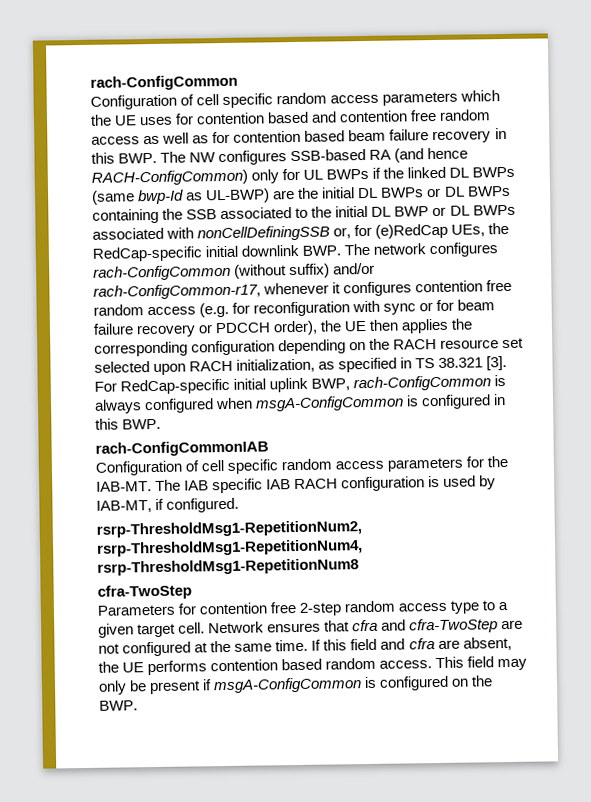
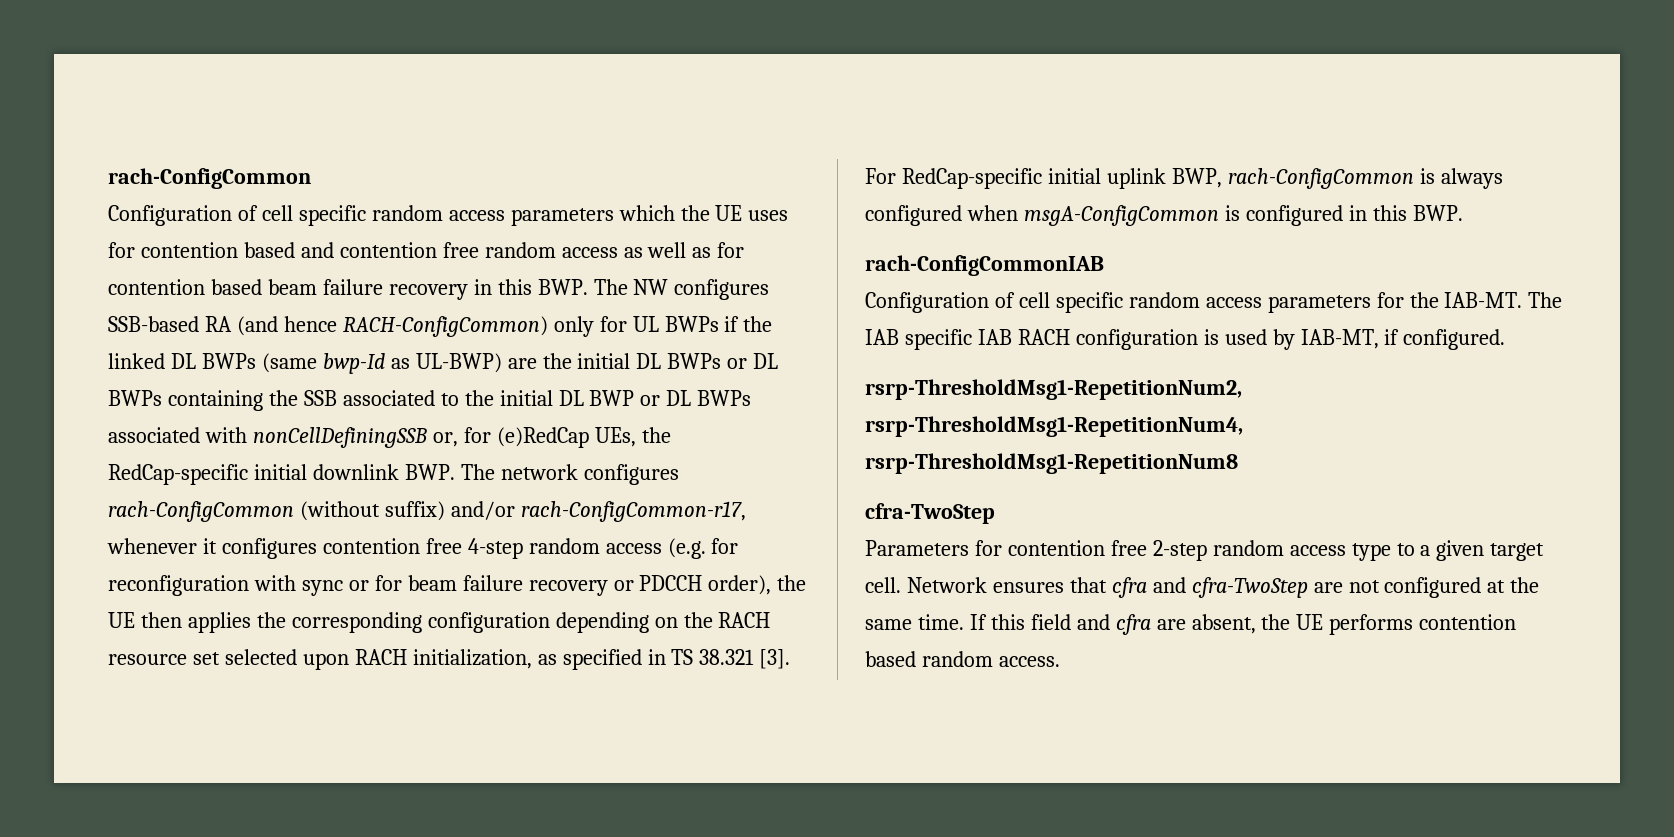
- Configuration of cell specific random access parameters which the UE uses for contention based and contention free random access as well as for contention based beam failure recovery in this BWP. The NW configures SSB-based RA (and hence RACH-ConfigCommon) only for UL BWPs if the linked DL BWPs (same bwp-Id as UL-BWP) are the initial DL BWPs or DL BWPs containing the SSB associated to the initial DL BWP or DL BWPs associated with nonCellDefiningSSB or, for (e)RedCap UEs, the RedCap-specific initial downlink BWP. The network configures rach-ConfigCommon (without suffix) and/or rach-ConfigCommon-r17, whenever it configures contention free random access (e.g. for reconfiguration with sync or for beam failure recovery or PDCCH order), the UE then applies the corresponding configuration depending on the RACH resource set selected upon RACH initialization, as specified in TS 38.321 [3].
+ Configuration of cell specific random access parameters which the UE uses for contention based and contention free random access as well as for contention based beam failure recovery in this BWP. The NW configures SSB-based RA (and hence RACH-ConfigCommon) only for UL BWPs if the linked DL BWPs (same bwp-Id as UL-BWP) are the initial DL BWPs or DL BWPs containing the SSB associated to the initial DL BWP or DL BWPs associated with nonCellDefiningSSB or, for (e)RedCap UEs, the RedCap-specific initial downlink BWP. The network configures rach-ConfigCommon (without suffix) and/or rach-ConfigCommon-r17, whenever it configures contention free 4-step random access (e.g. for reconfiguration with sync or for beam failure recovery or PDCCH order), the UE then applies the corresponding configuration depending on the RACH resource set selected upon RACH initialization, as specified in TS 38.321 [3].
- This field may only be present if msgA-ConfigCommon is configured on the BWP.

